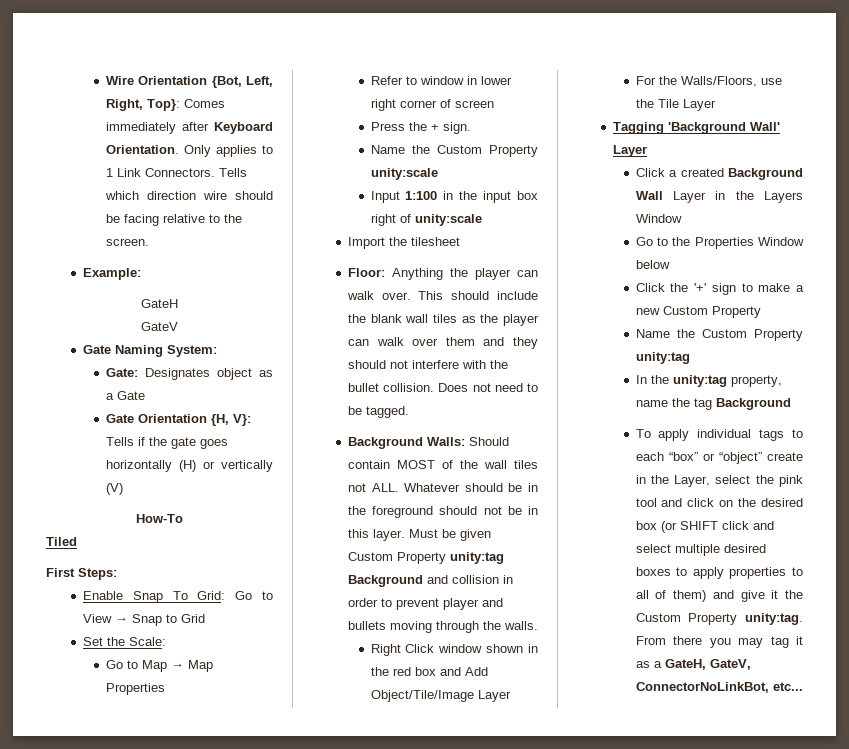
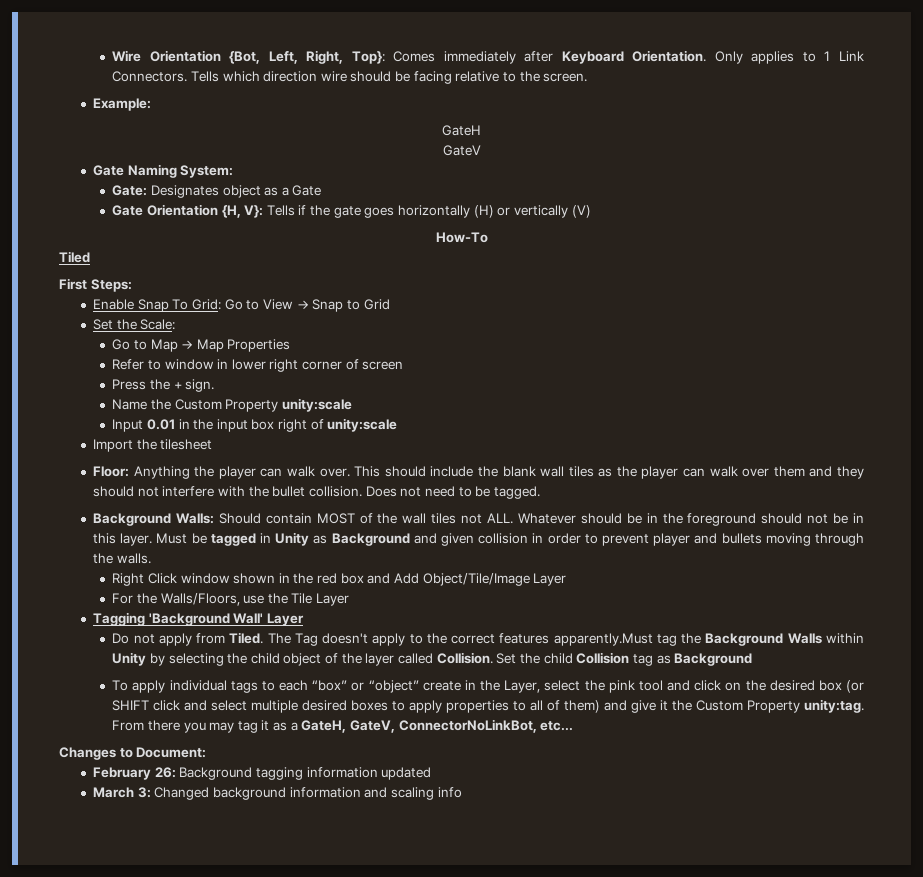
- Input 1:100 in the input box right of unity:scale
+ Input 0.01 in the input box right of unity:scale
- Must be given Custom Property unity:tag Background and collision in order to prevent player and bullets moving through the walls.
+ Must be tagged in Unity as Background and given collision in order to prevent player and bullets moving through the walls.
- Click a created Background Wall Layer in the Layers Window
- Go to the Properties Window below
- Click the '+' sign to make a new Custom Property
- Name the Custom Property unity:tag
- In the unity:tag property, name the tag Background
+ Do not apply from Tiled. The Tag doesn't apply to the correct features apparently.Must tag the Background Walls within Unity by selecting the child object of the layer called Collision. Set the child Collision tag as Background
+ Changes to Document:
+ February 26: Background tagging information updated
+ March 3: Changed background information and scaling info

